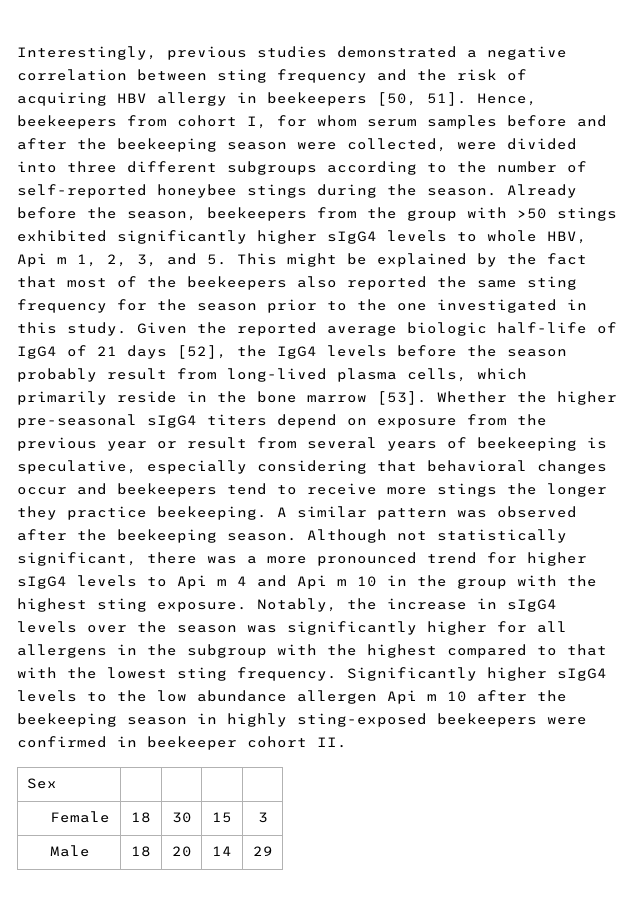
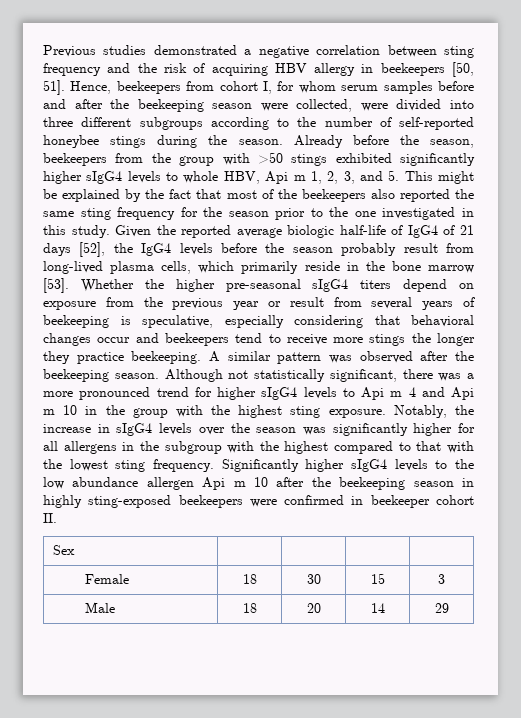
- Interestingly, previous studies demonstrated a negative correlation between sting frequency and the risk of acquiring HBV allergy in beekeepers [50, 51].
+ Previous studies demonstrated a negative correlation between sting frequency and the risk of acquiring HBV allergy in beekeepers [50, 51].

